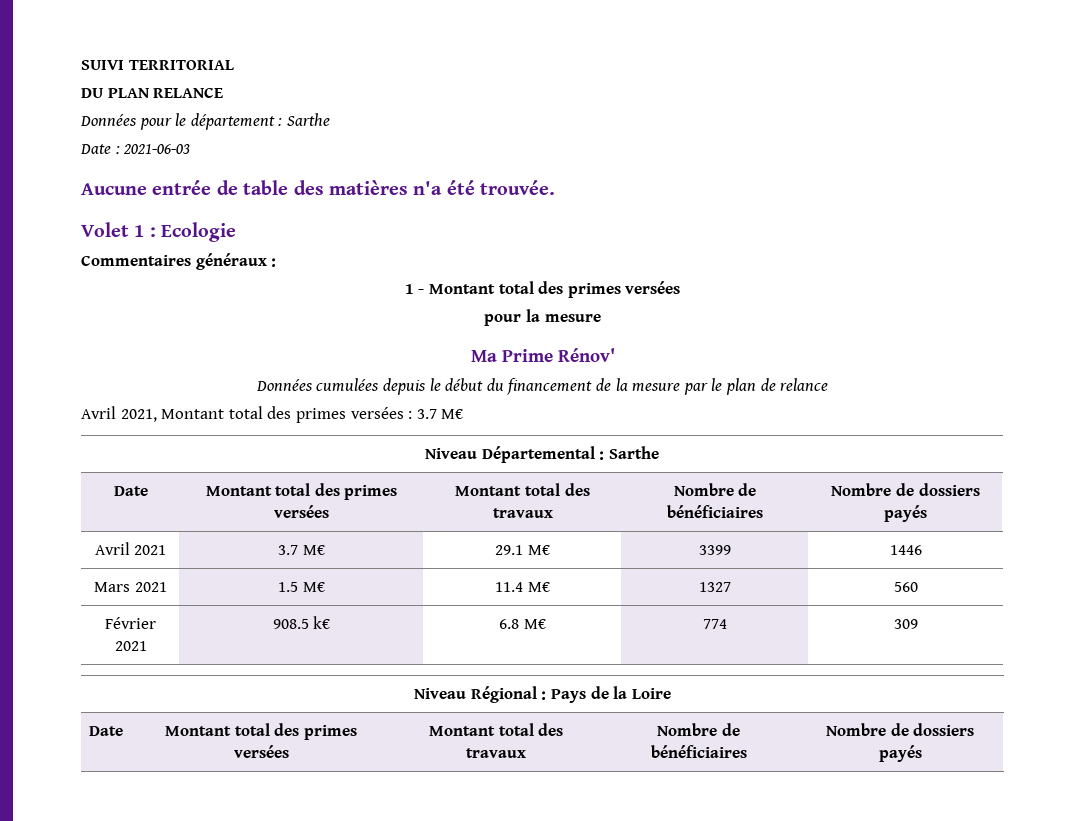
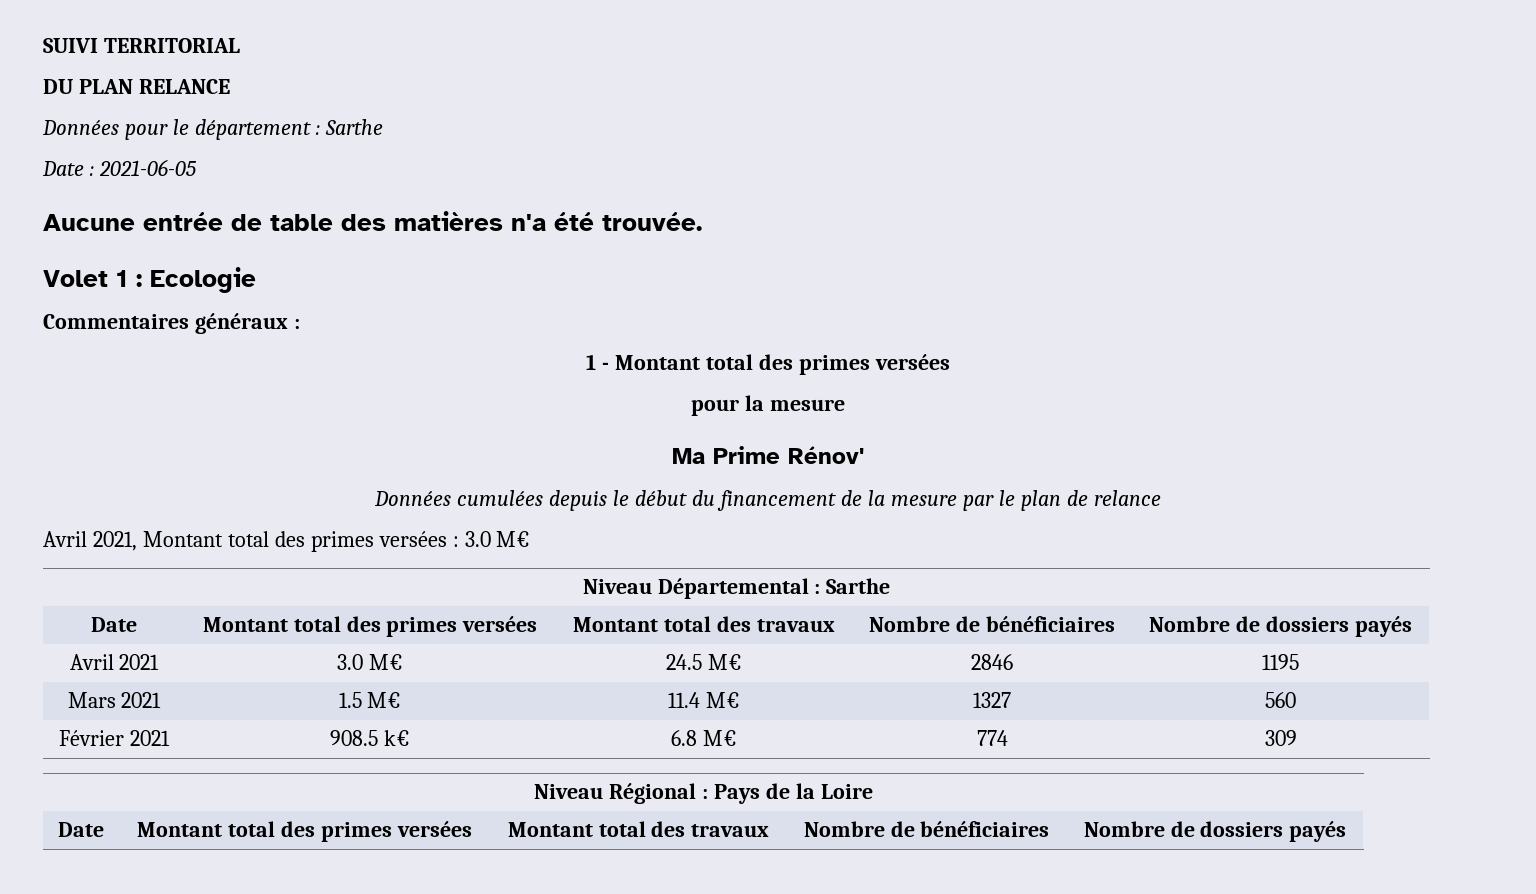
- Date : 2021-06-03
+ Date : 2021-06-05
- Avril 2021, Montant total des primes versées : 3.7 M€
+ Avril 2021, Montant total des primes versées : 3.0 M€
- Avril 2021 | 3.7 M€ | 29.1 M€ | 3399 | 1446
+ Avril 2021 | 3.0 M€ | 24.5 M€ | 2846 | 1195

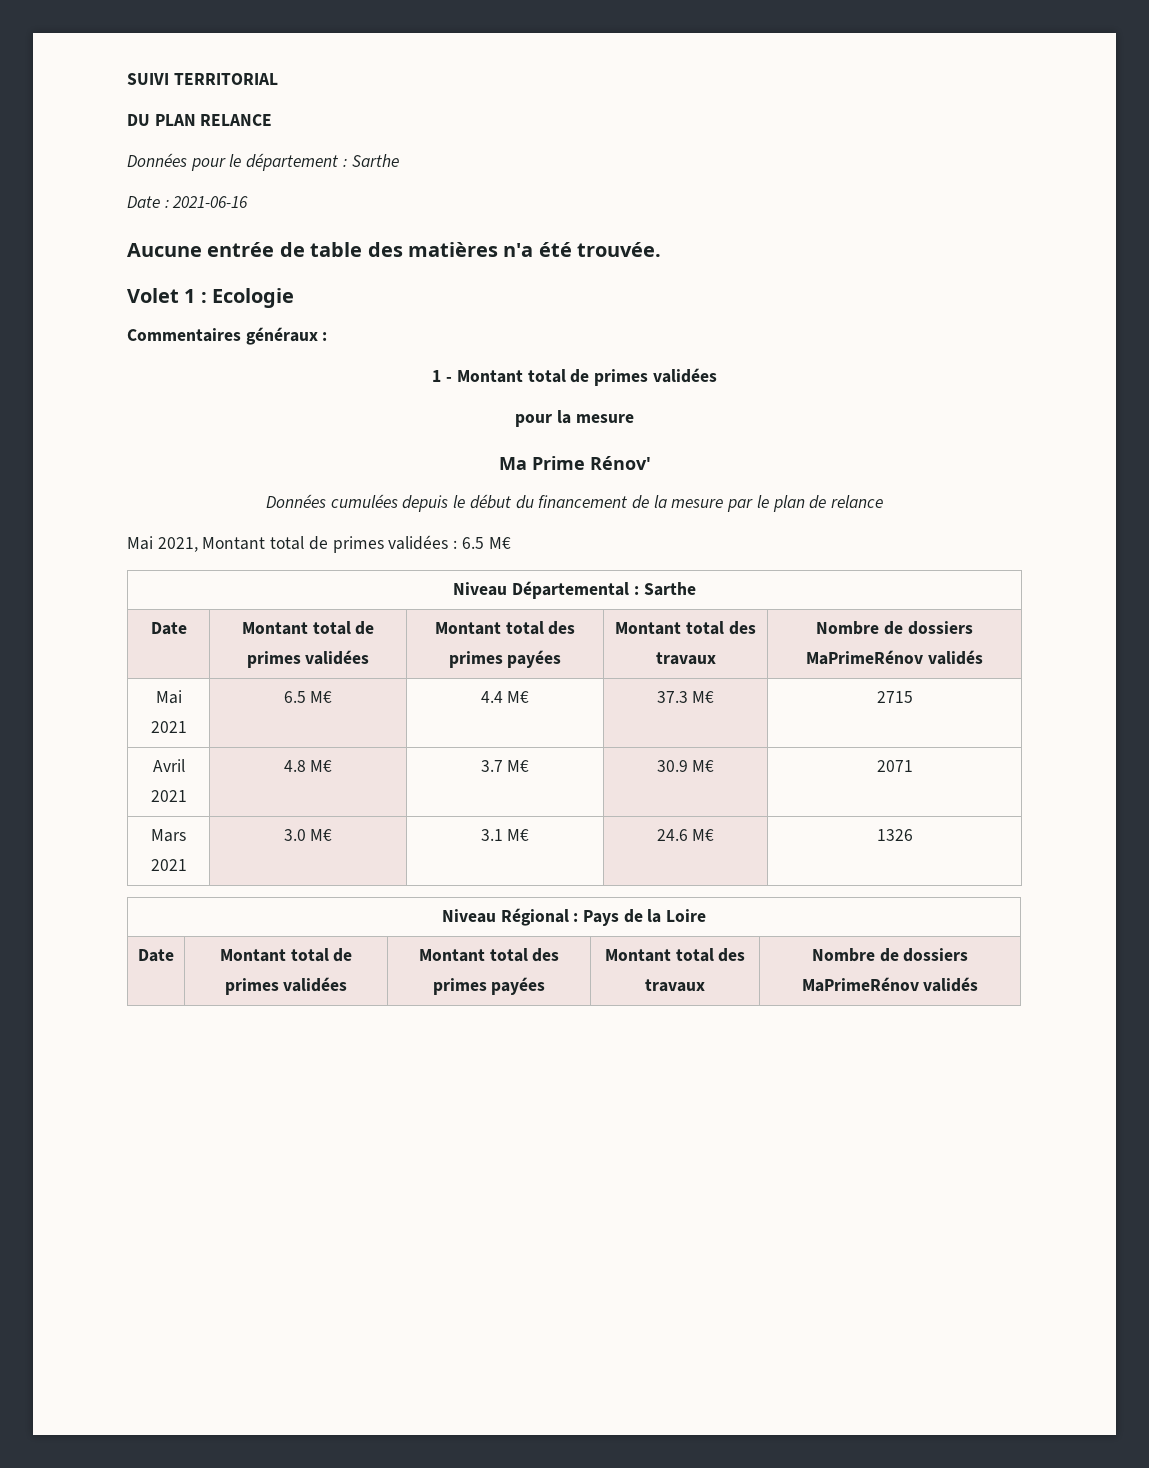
- Date : 2021-06-05
+ Date : 2021-06-16
- 1 - Montant total des primes versées
+ 1 - Montant total de primes validées
- Avril 2021, Montant total des primes versées : 3.0 M€
+ Mai 2021, Montant total de primes validées : 6.5 M€
  Niveau Départemental : Sarthe
- Date | Montant total des primes versées | Montant total des travaux | Nombre de bénéficiaires | Nombre de dossiers payés
- Avril 2021 | 3.0 M€ | 24.5 M€ | 2846 | 1195
- Mars 2021 | 1.5 M€ | 11.4 M€ | 1327 | 560
- Février 2021 | 908.5 k€ | 6.8 M€ | 774 | 309
+ Date | Montant total de primes validées | Montant total des primes payées | Montant total des travaux | Nombre de dossiers MaPrimeRénov validés
+ Mai 2021 | 6.5 M€ | 4.4 M€ | 37.3 M€ | 2715
+ Avril 2021 | 4.8 M€ | 3.7 M€ | 30.9 M€ | 2071
+ Mars 2021 | 3.0 M€ | 3.1 M€ | 24.6 M€ | 1326
  Niveau Régional : Pays de la Loire
- Date | Montant total des primes versées | Montant total des travaux | Nombre de bénéficiaires | Nombre de dossiers payés
+ Date | Montant total de primes validées | Montant total des primes payées | Montant total des travaux | Nombre de dossiers MaPrimeRénov validés

